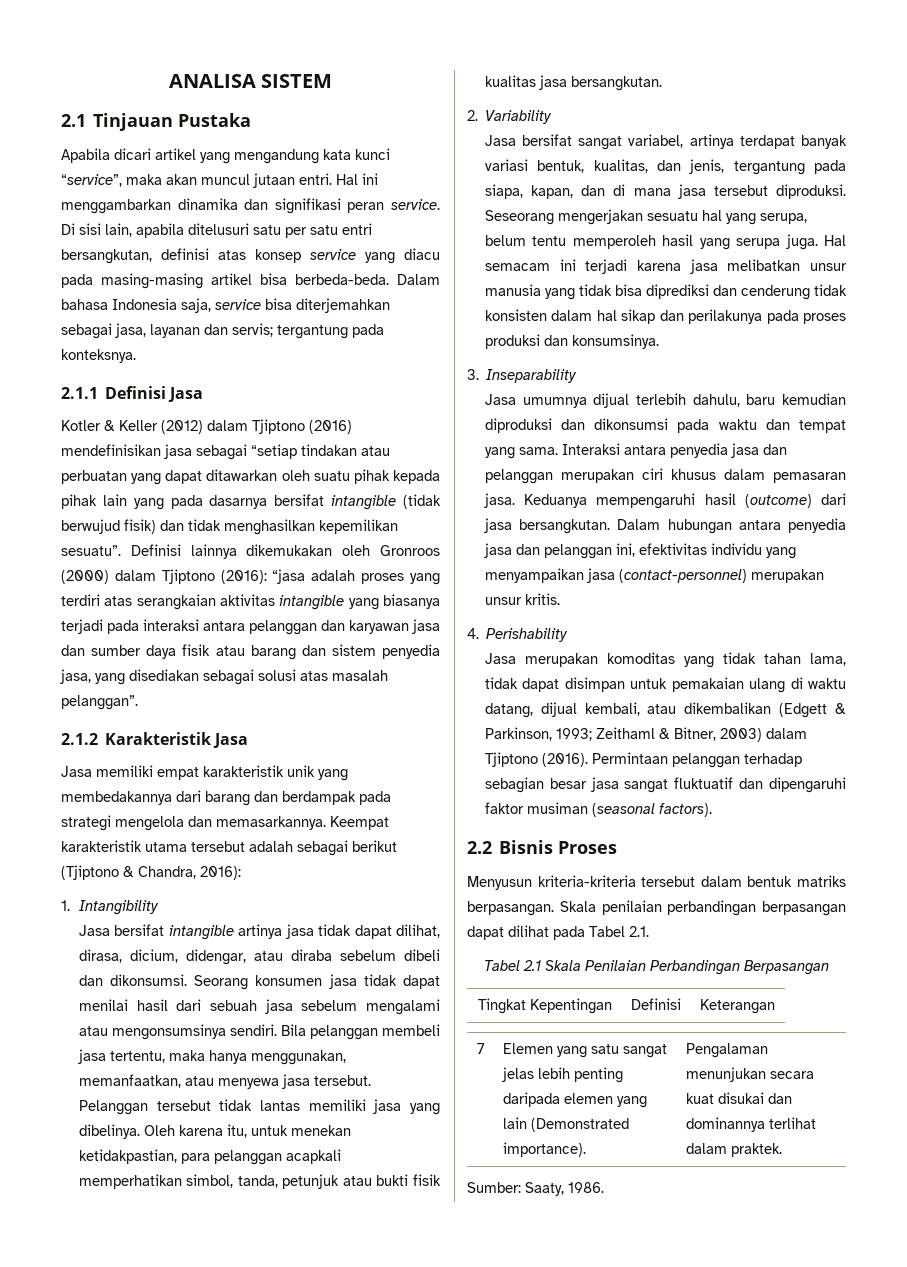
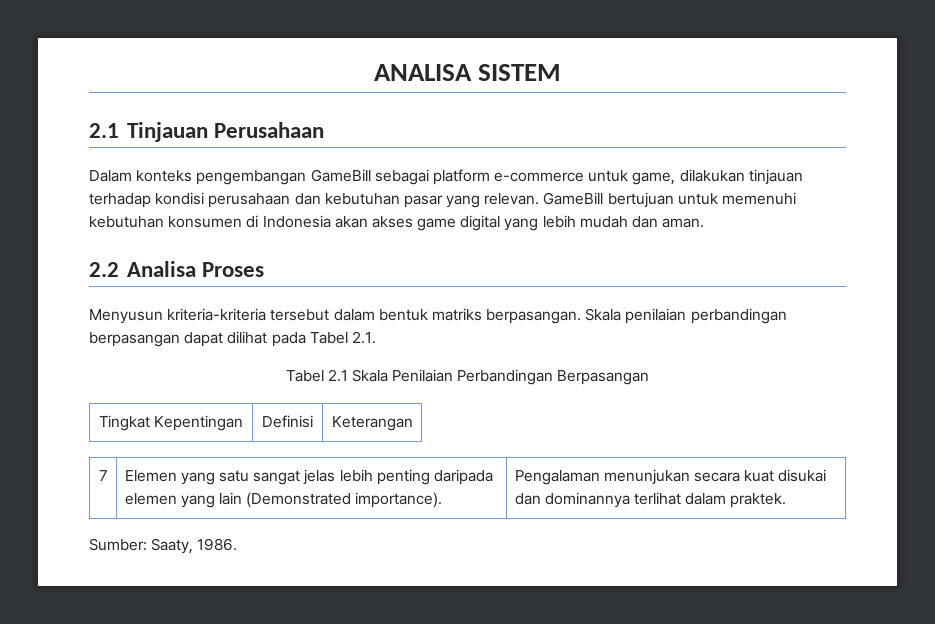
- 2.1 Tinjauan Pustaka
- Apabila dicari artikel yang mengandung kata kunci “service”, maka akan muncul jutaan entri. Hal ini menggambarkan dinamika dan signifikasi peran service. Di sisi lain, apabila ditelusuri satu per satu entri bersangkutan, definisi atas konsep service yang diacu pada masing-masing artikel bisa berbeda-beda. Dalam bahasa Indonesia saja, service bisa diterjemahkan sebagai jasa, layanan dan servis; tergantung pada konteksnya.
- 2.1.1 Definisi Jasa
- Kotler & Keller (2012) dalam Tjiptono (2016) mendefinisikan jasa sebagai “setiap tindakan atau perbuatan yang dapat ditawarkan oleh suatu pihak kepada pihak lain yang pada dasarnya bersifat intangible (tidak berwujud fisik) dan tidak menghasilkan kepemilikan sesuatu”. Definisi lainnya dikemukakan oleh Gronroos (2000) dalam Tjiptono (2016): “jasa adalah proses yang terdiri atas serangkaian aktivitas intangible yang biasanya terjadi pada interaksi antara pelanggan dan karyawan jasa dan sumber daya fisik atau barang dan sistem penyedia jasa, yang disediakan sebagai solusi atas masalah pelanggan”.
- 2.1.2 Karakteristik Jasa
- Jasa memiliki empat karakteristik unik yang membedakannya dari barang dan berdampak pada strategi mengelola dan memasarkannya. Keempat karakteristik utama tersebut adalah sebagai berikut (Tjiptono & Chandra, 2016):
- 1. Intangibility
- Jasa bersifat intangible artinya jasa tidak dapat dilihat, dirasa, dicium, didengar, atau diraba sebelum dibeli dan dikonsumsi. Seorang konsumen jasa tidak dapat menilai hasil dari sebuah jasa sebelum mengalami atau mengonsumsinya sendiri. Bila pelanggan membeli jasa tertentu, maka hanya menggunakan, memanfaatkan, atau menyewa jasa tersebut. Pelanggan tersebut tidak lantas memiliki jasa yang dibelinya. Oleh karena itu, untuk menekan ketidakpastian, para pelanggan acapkali memperhatikan simbol, tanda, petunjuk atau bukti fisik kualitas jasa bersangkutan.
- 2. Variability
- Jasa bersifat sangat variabel, artinya terdapat banyak variasi bentuk, kualitas, dan jenis, tergantung pada siapa, kapan, dan di mana jasa tersebut diproduksi. Seseorang mengerjakan sesuatu hal yang serupa, belum tentu memperoleh hasil yang serupa juga. Hal semacam ini terjadi karena jasa melibatkan unsur manusia yang tidak bisa diprediksi dan cenderung tidak konsisten dalam hal sikap dan perilakunya pada proses produksi dan konsumsinya.
- 3. Inseparability
- Jasa umumnya dijual terlebih dahulu, baru kemudian diproduksi dan dikonsumsi pada waktu dan tempat yang sama. Interaksi antara penyedia jasa dan pelanggan merupakan ciri khusus dalam pemasaran jasa. Keduanya mempengaruhi hasil (outcome) dari jasa bersangkutan. Dalam hubungan antara penyedia jasa dan pelanggan ini, efektivitas individu yang menyampaikan jasa (contact-personnel) merupakan unsur kritis.
- 4. Perishability
- Jasa merupakan komoditas yang tidak tahan lama, tidak dapat disimpan untuk pemakaian ulang di waktu datang, dijual kembali, atau dikembalikan (Edgett & Parkinson, 1993; Zeithaml & Bitner, 2003) dalam Tjiptono (2016). Permintaan pelanggan terhadap sebagian besar jasa sangat fluktuatif dan dipengaruhi faktor musiman (seasonal factors).
- 2.2 Bisnis Proses
+ 2.1 Tinjauan Perusahaan
+ Dalam konteks pengembangan GameBill sebagai platform e-commerce untuk game, dilakukan tinjauan terhadap kondisi perusahaan dan kebutuhan pasar yang relevan. GameBill bertujuan untuk memenuhi kebutuhan konsumen di Indonesia akan akses game digital yang lebih mudah dan aman.
+ 2.2 Analisa Proses

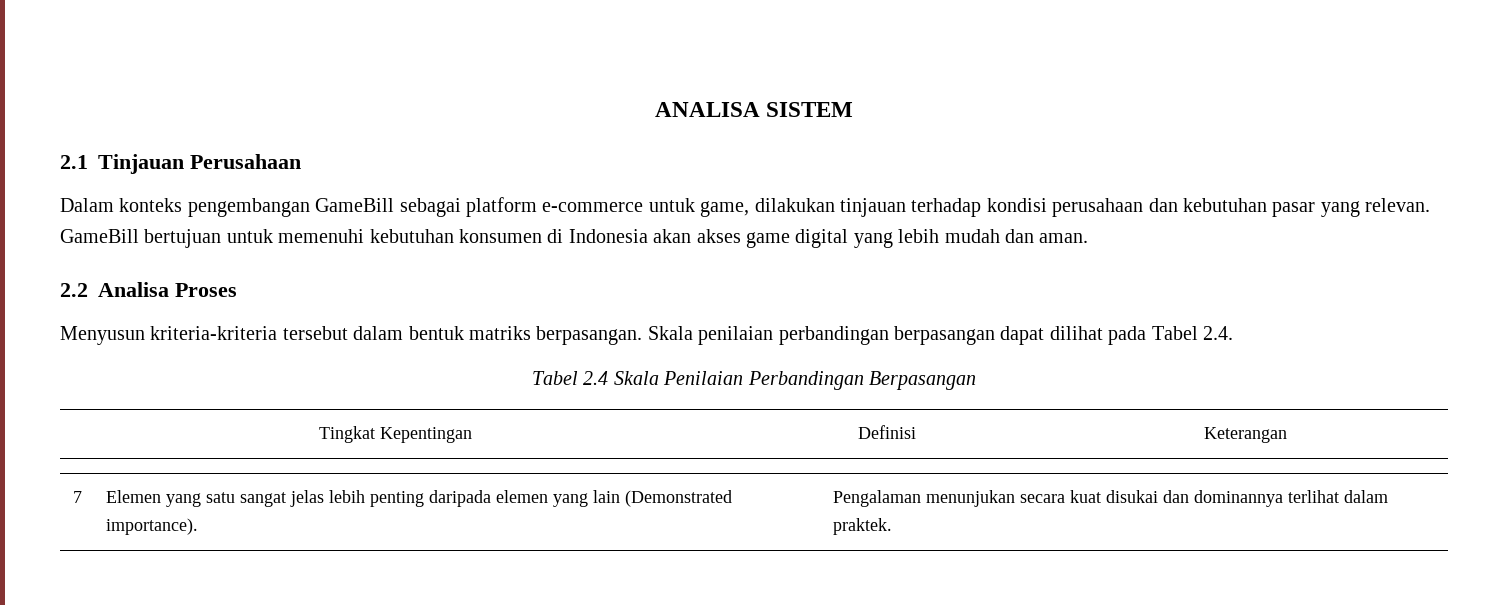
- Skala penilaian perbandingan berpasangan dapat dilihat pada Tabel 2.1.
- Tabel 2.1 Skala Penilaian Perbandingan Berpasangan
+ Skala penilaian perbandingan berpasangan dapat dilihat pada Tabel 2.4.
+ Tabel 2.4 Skala Penilaian Perbandingan Berpasangan
- Sumber: Saaty, 1986.

